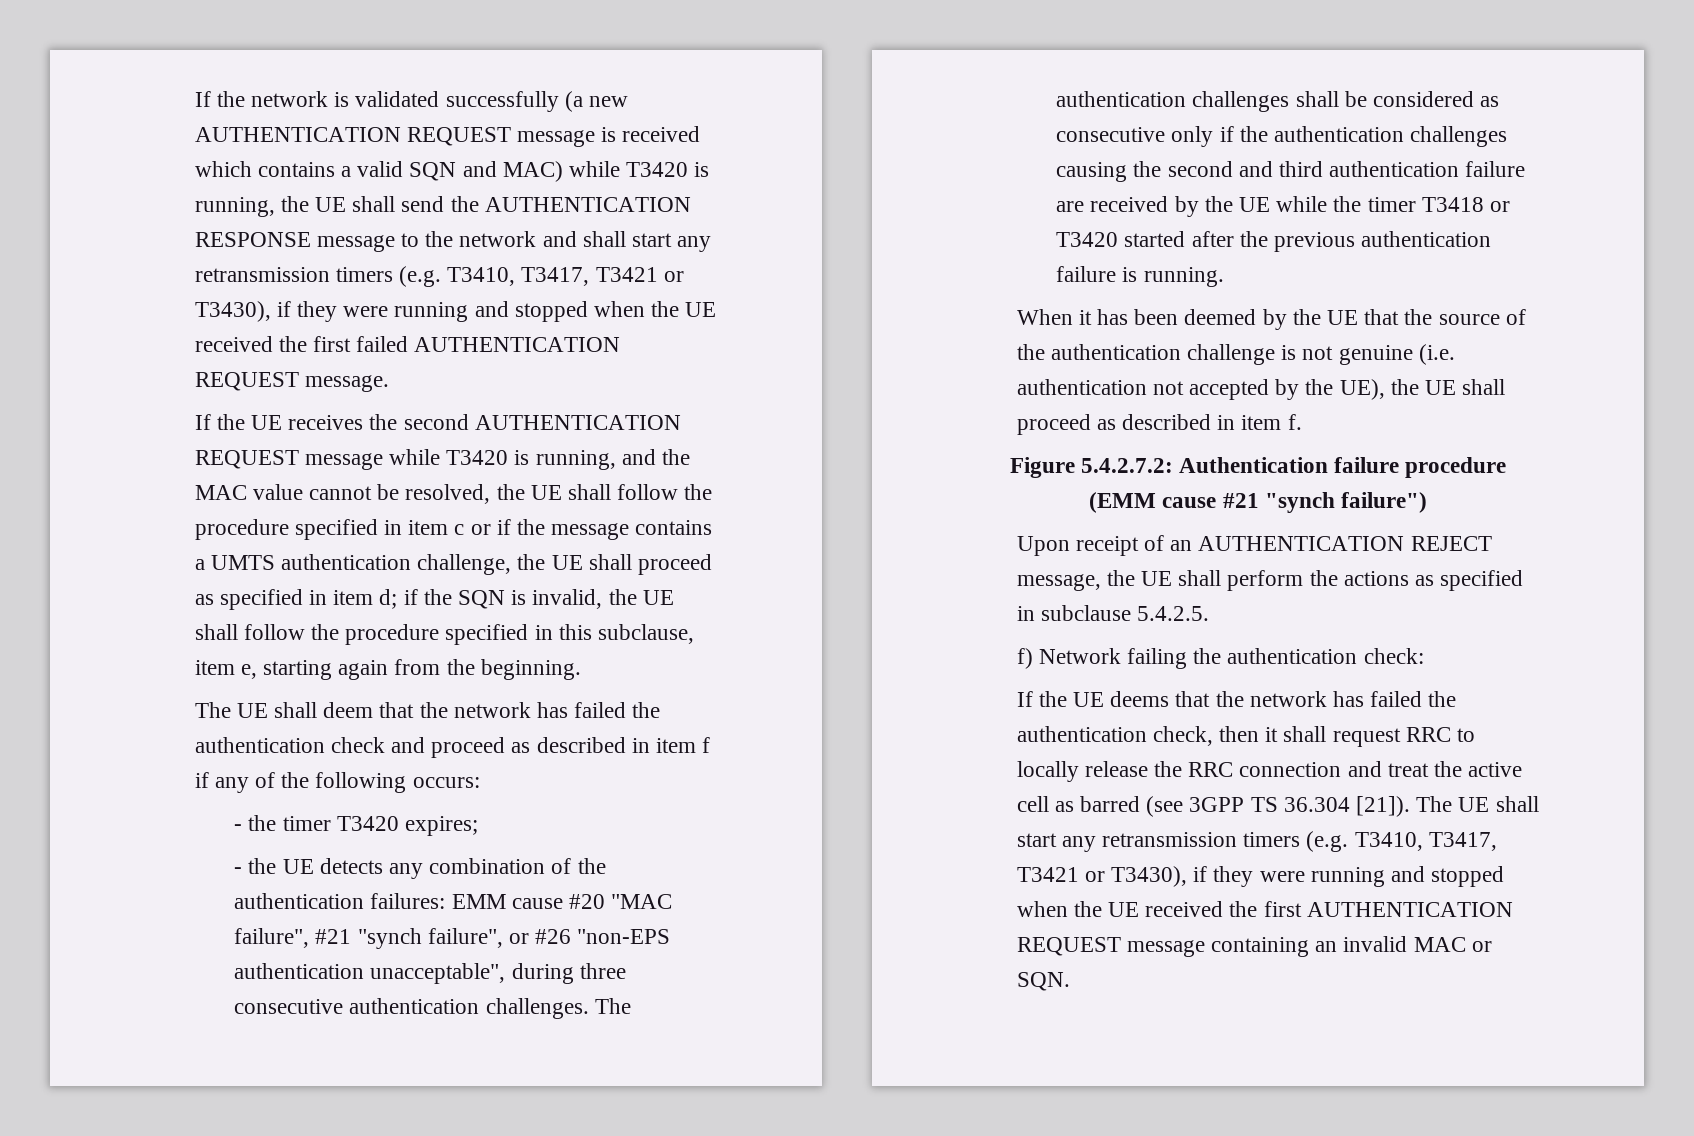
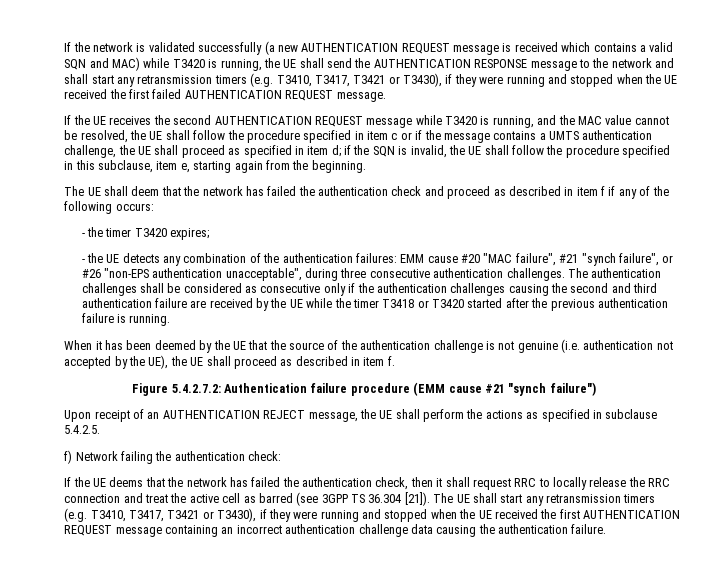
- The UE shall start any retransmission timers (e.g. T3410, T3417, T3421 or T3430), if they were running and stopped when the UE received the first AUTHENTICATION REQUEST message containing an invalid MAC or SQN.
+ The UE shall start any retransmission timers (e.g. T3410, T3417, T3421 or T3430), if they were running and stopped when the UE received the first AUTHENTICATION REQUEST message containing an incorrect authentication challenge data causing the authentication failure.

